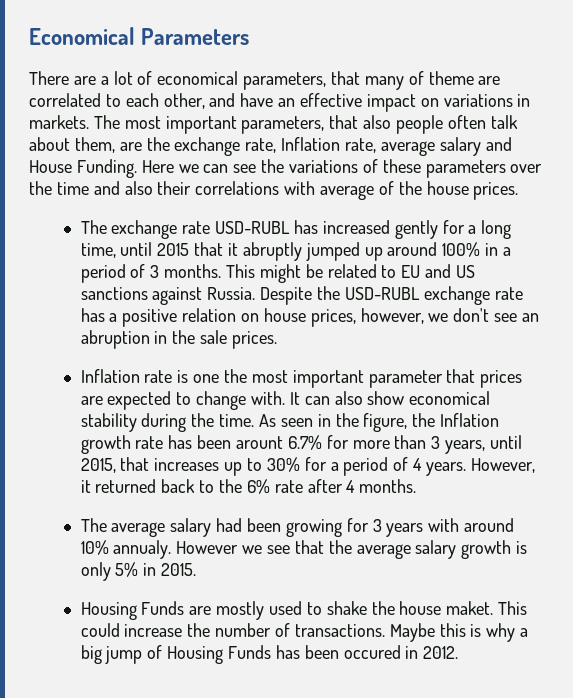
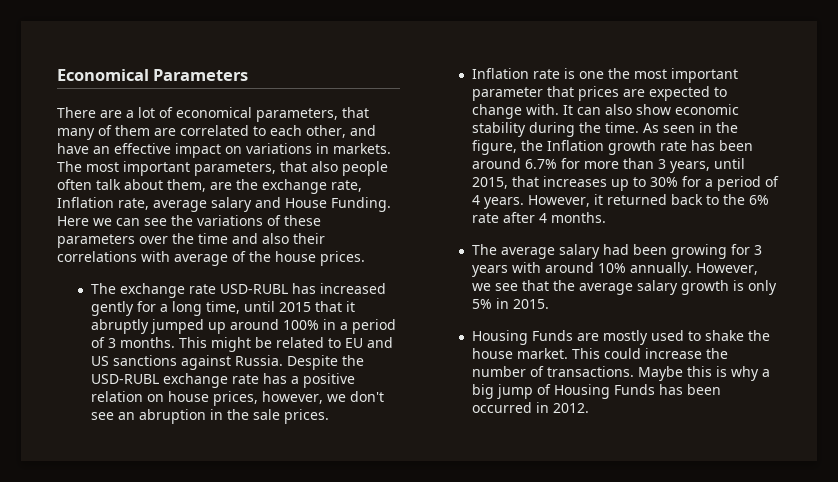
- There are a lot of economical parameters, that many of theme are correlated to each other, and have an effective impact on variations in markets.
+ There are a lot of economical parameters, that many of them are correlated to each other, and have an effective impact on variations in markets.
- It can also show economical stability during the time.
+ It can also show economic stability during the time.
- As seen in the figure, the Inflation growth rate has been arount 6.7% for more than 3 years, until 2015, that increases up to 30% for a period of 4 years.
+ As seen in the figure, the Inflation growth rate has been around 6.7% for more than 3 years, until 2015, that increases up to 30% for a period of 4 years.
- The average salary had been growing for 3 years with around 10% annualy. However we see that the average salary growth is only 5% in 2015.
+ The average salary had been growing for 3 years with around 10% annually. However, we see that the average salary growth is only 5% in 2015.
- Housing Funds are mostly used to shake the house maket.
+ Housing Funds are mostly used to shake the house market.
- Maybe this is why a big jump of Housing Funds has been occured in 2012.
+ Maybe this is why a big jump of Housing Funds has been occurred in 2012.

